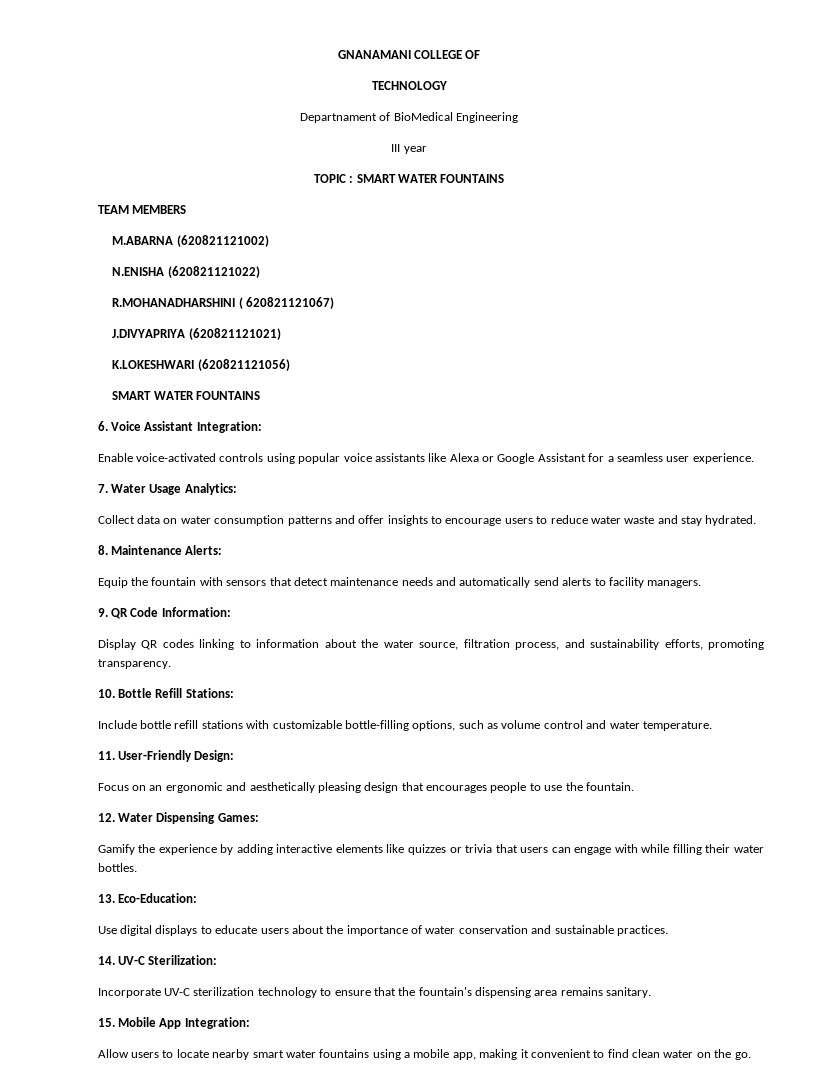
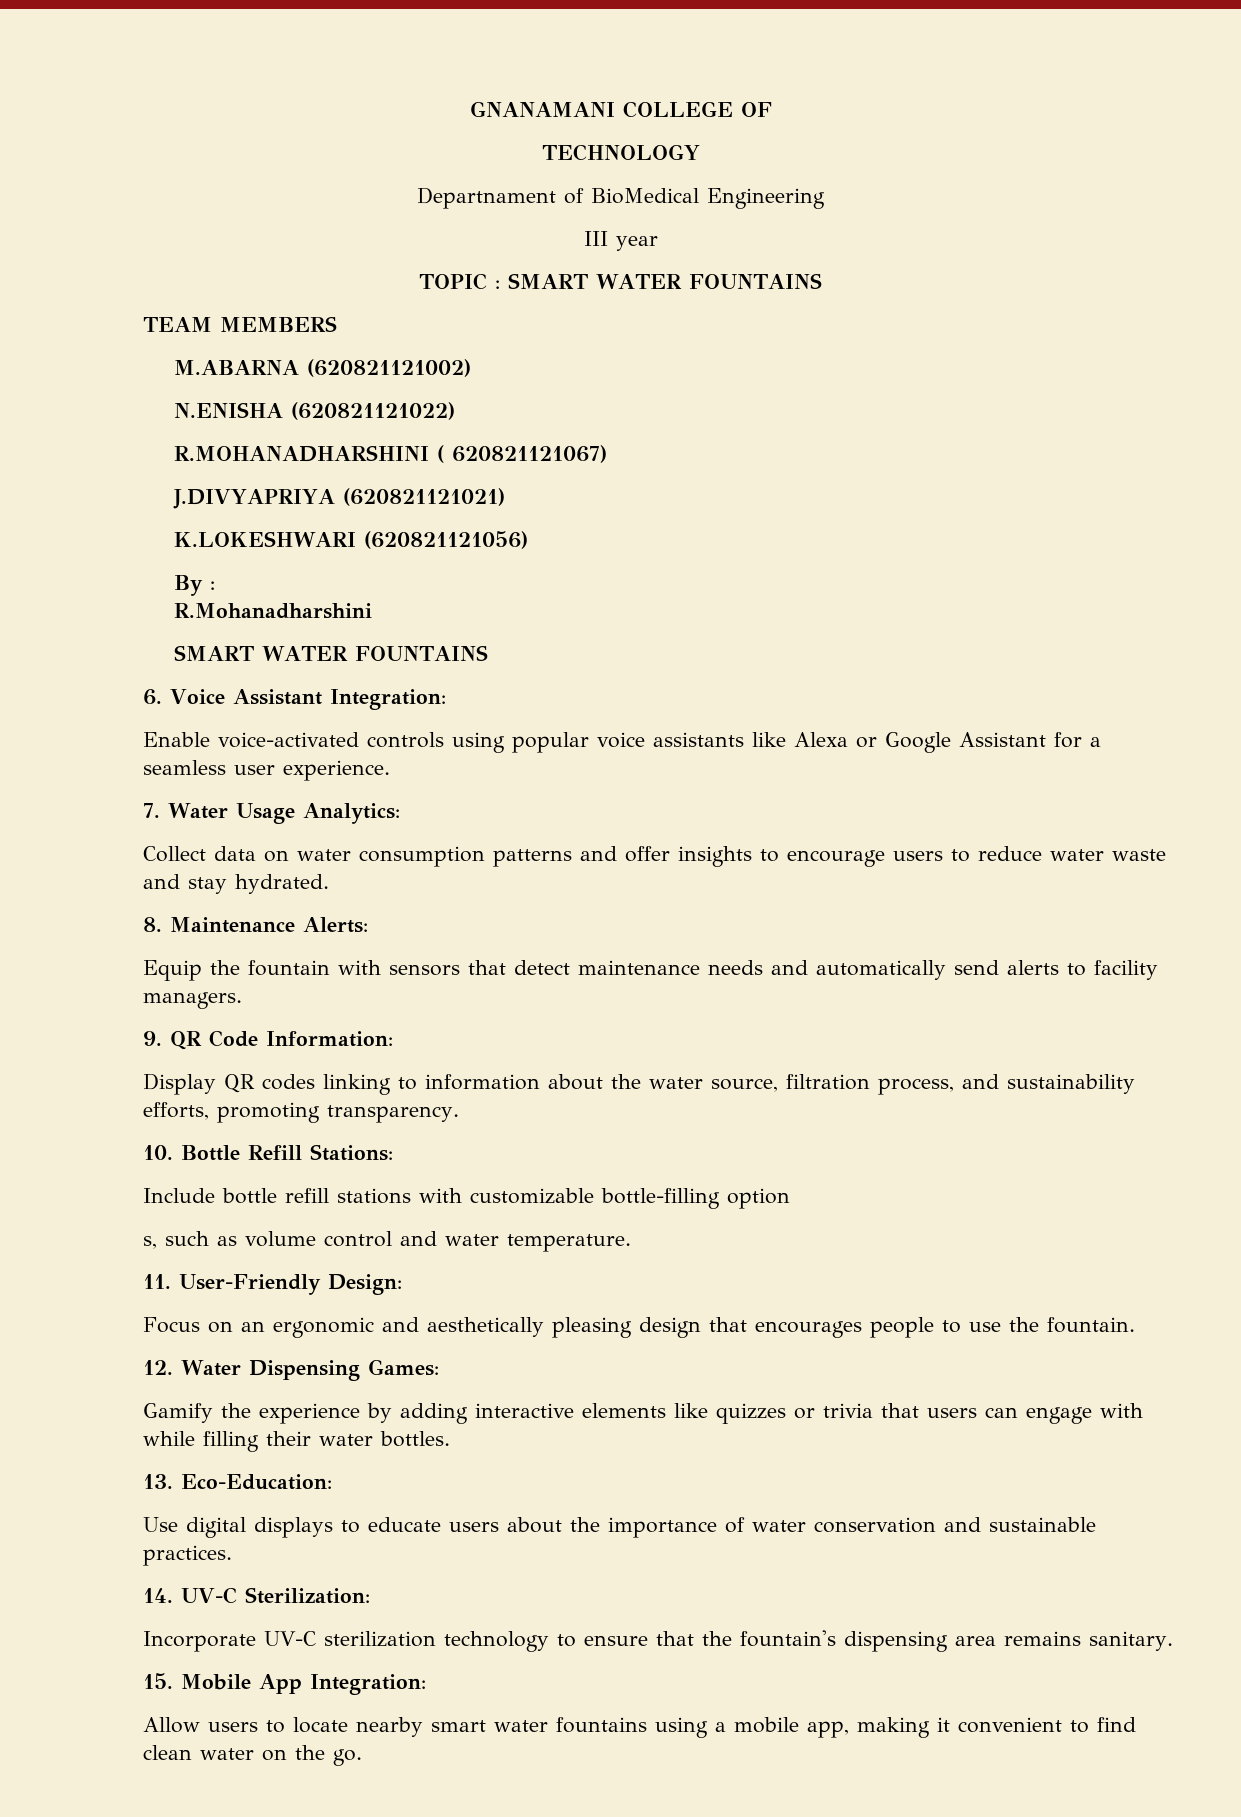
+ By :
+ R.Mohanadharshini
- Include bottle refill stations with customizable bottle-filling options, such as volume control and water temperature.
+ Include bottle refill stations with customizable bottle-filling option
+ s, such as volume control and water temperature.

